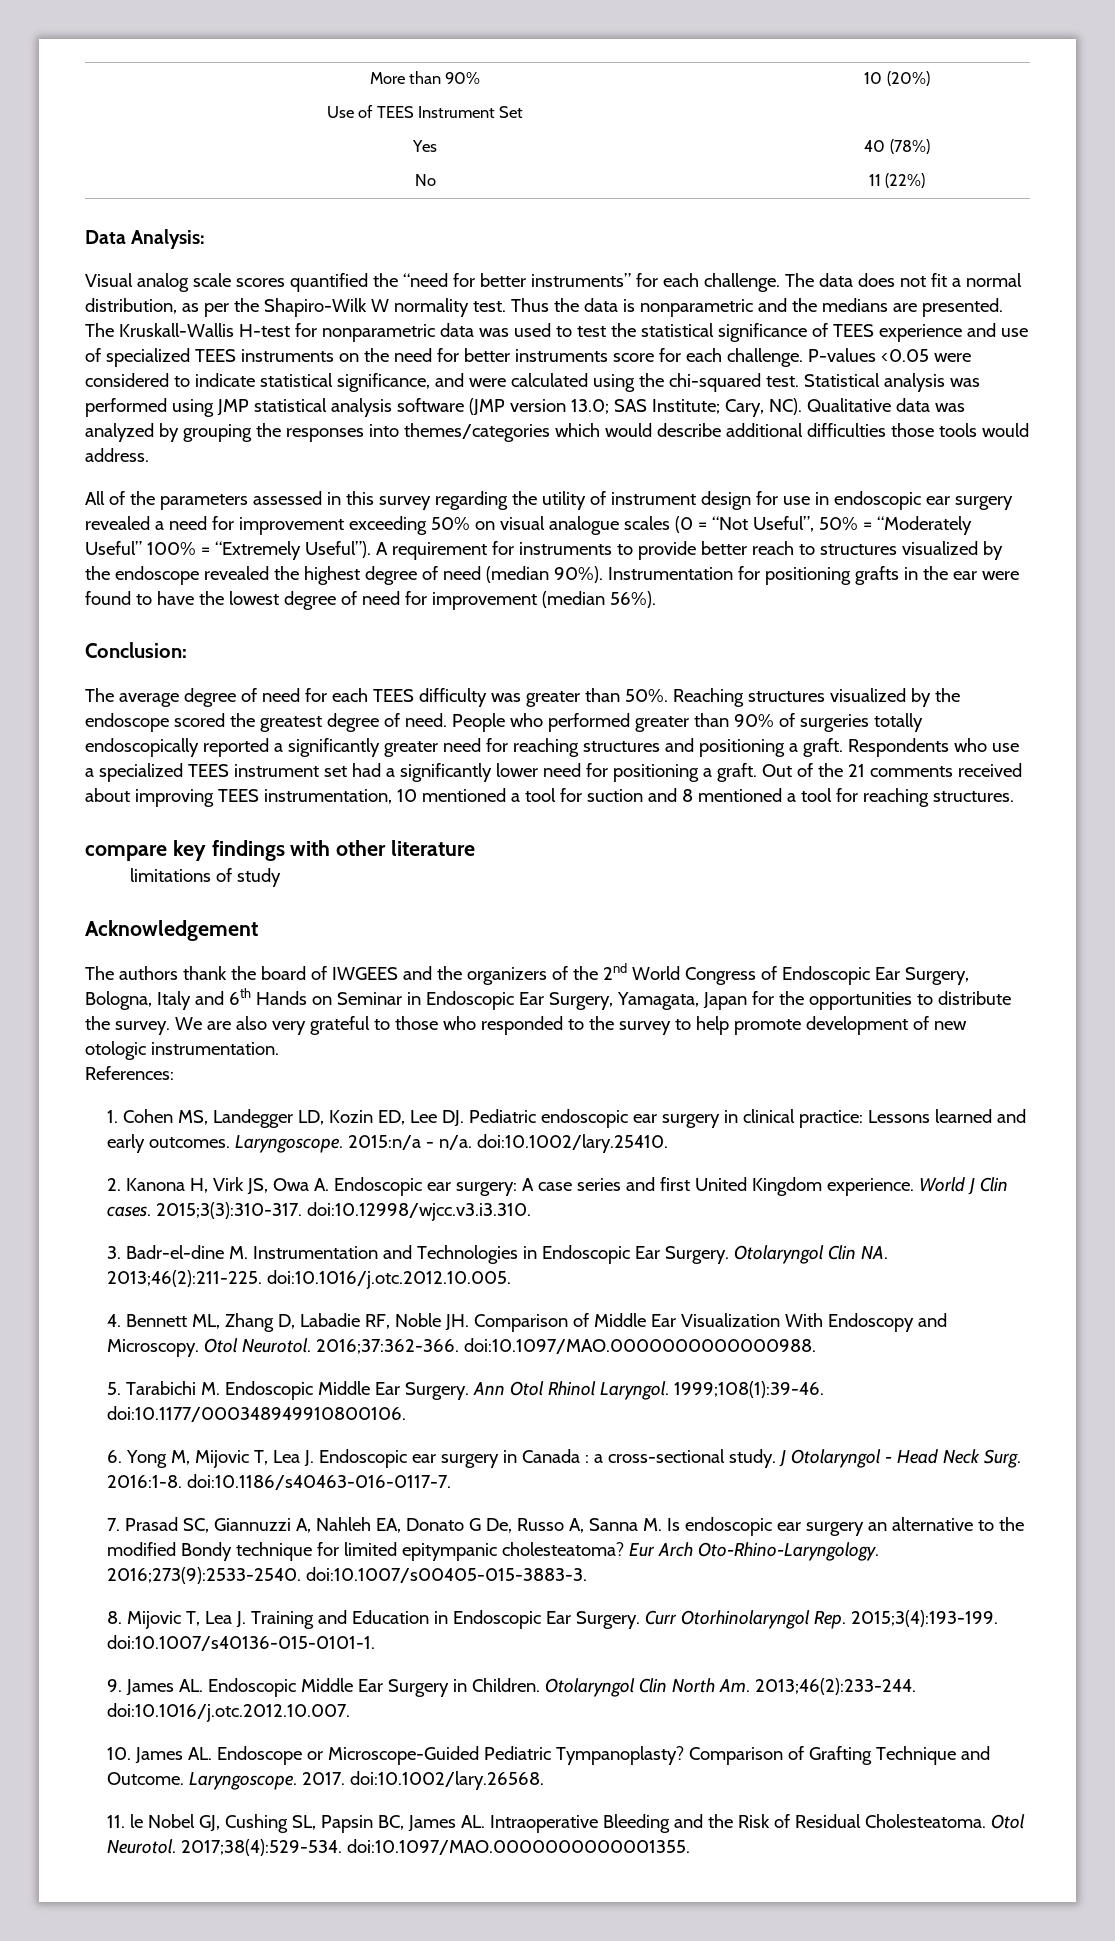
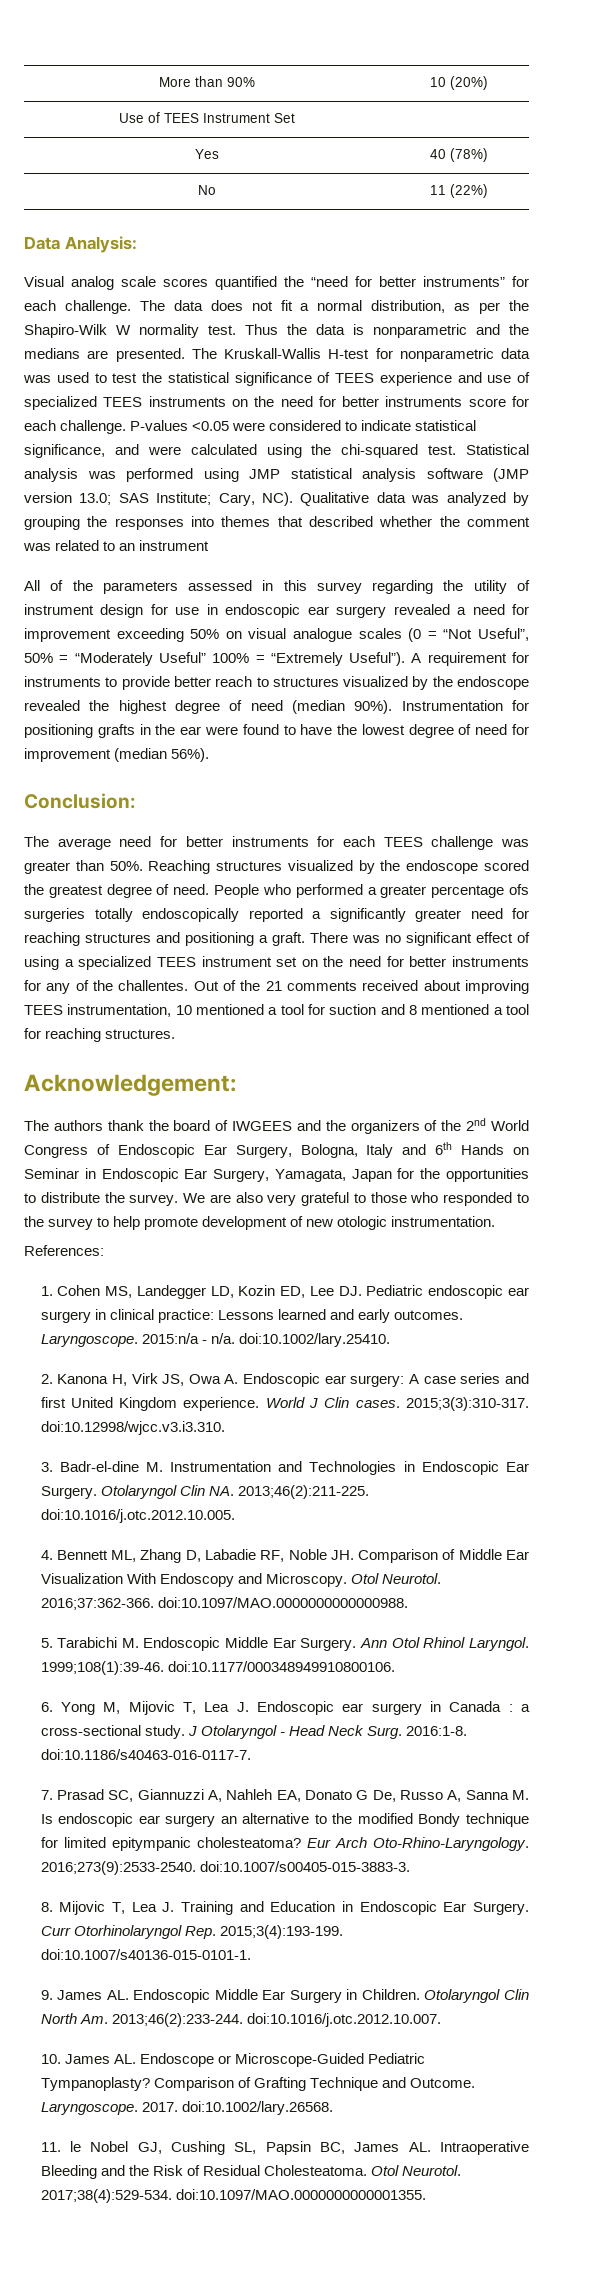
- Statistical analysis was performed using JMP statistical analysis software (JMP version 13.0; SAS Institute; Cary, NC). Qualitative data was analyzed by grouping the responses into themes/categories which would describe additional difficulties those tools would address.
+ Statistical analysis was performed using JMP statistical analysis software (JMP version 13.0; SAS Institute; Cary, NC). Qualitative data was analyzed by grouping the responses into themes that described whether the comment was related to an instrument
- The average degree of need for each TEES difficulty was greater than 50%.
+ The average need for better instruments for each TEES challenge was greater than 50%.
- People who performed greater than 90% of surgeries totally endoscopically reported a significantly greater need for reaching structures and positioning a graft.
+ People who performed a greater percentage ofs surgeries totally endoscopically reported a significantly greater need for reaching structures and positioning a graft.
- Respondents who use a specialized TEES instrument set had a significantly lower need for positioning a graft.
+ There was no significant effect of using a specialized TEES instrument set on the need for better instruments for any of the challentes.
- compare key findings with other literature
- limitations of study
- Acknowledgement
+ Acknowledgement:

